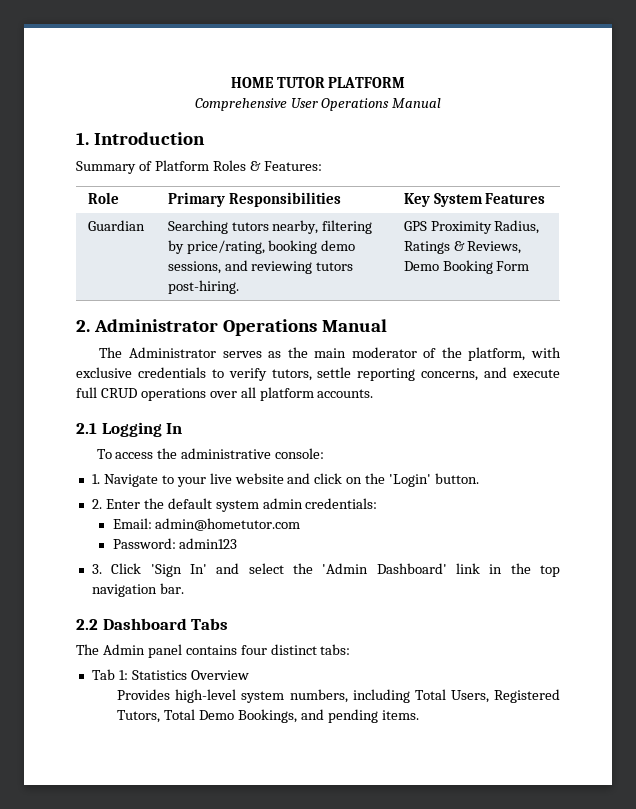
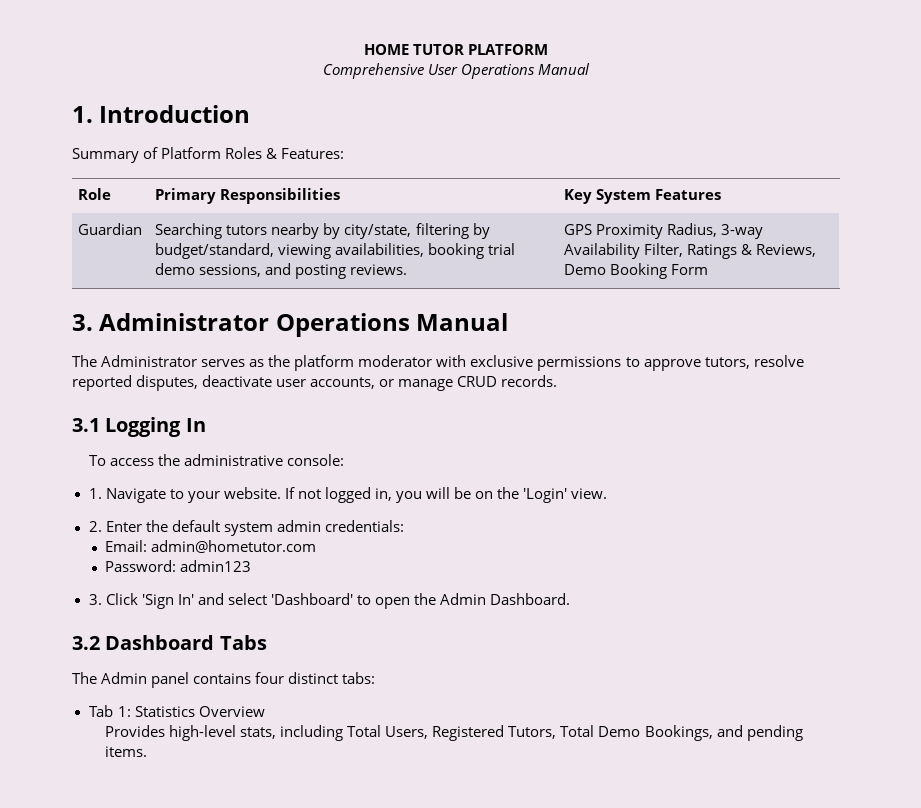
- Guardian | Searching tutors nearby, filtering by price/rating, booking demo sessions, and reviewing tutors post-hiring. | GPS Proximity Radius, Ratings & Reviews, Demo Booking Form
+ Guardian | Searching tutors nearby by city/state, filtering by budget/standard, viewing availabilities, booking trial demo sessions, and posting reviews. | GPS Proximity Radius, 3-way Availability Filter, Ratings & Reviews, Demo Booking Form
- 2. Administrator Operations Manual
+ 3. Administrator Operations Manual
- The Administrator serves as the main moderator of the platform, with exclusive credentials to verify tutors, settle reporting concerns, and execute full CRUD operations over all platform accounts.
- 2.1 Logging In
+ The Administrator serves as the platform moderator with exclusive permissions to approve tutors, resolve reported disputes, deactivate user accounts, or manage CRUD records.
+ 3.1 Logging In
- 1. Navigate to your live website and click on the 'Login' button.
+ 1. Navigate to your website. If not logged in, you will be on the 'Login' view.
- 3. Click 'Sign In' and select the 'Admin Dashboard' link in the top navigation bar.
- 2.2 Dashboard Tabs
+ 3. Click 'Sign In' and select 'Dashboard' to open the Admin Dashboard.
+ 3.2 Dashboard Tabs
- Provides high-level system numbers, including Total Users, Registered Tutors, Total Demo Bookings, and pending items.
+ Provides high-level stats, including Total Users, Registered Tutors, Total Demo Bookings, and pending items.

